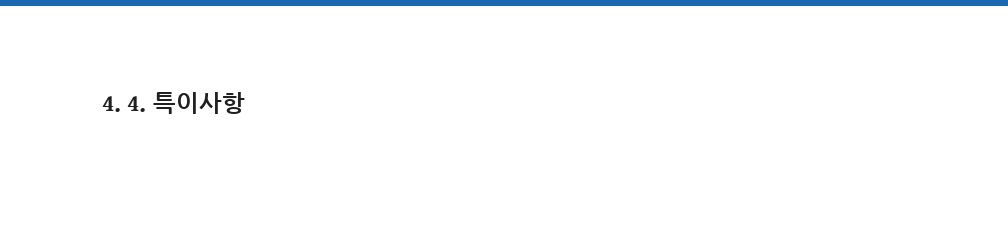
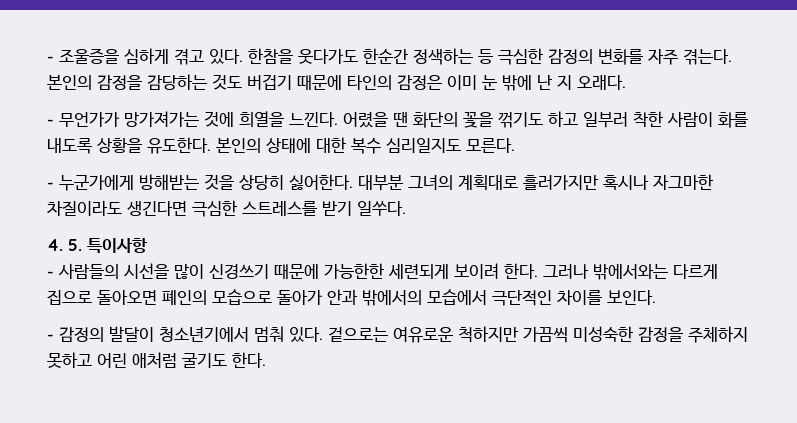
- 4. 4. 특이사항
+ - 조울증을 심하게 겪고 있다. 한참을 웃다가도 한순간 정색하는 등 극심한 감정의 변화를 자주 겪는다. 본인의 감정을 감당하는 것도 버겁기 때문에 타인의 감정은 이미 눈 밖에 난 지 오래다.
+ - 무언가가 망가져가는 것에 희열을 느낀다. 어렸을 땐 화단의 꽃을 꺾기도 하고 일부러 착한 사람이 화를 내도록 상황을 유도한다. 본인의 상태에 대한 복수 심리일지도 모른다.
+ - 누군가에게 방해받는 것을 상당히 싫어한다. 대부분 그녀의 계획대로 흘러가지만 혹시나 자그마한 차질이라도 생긴다면 극심한 스트레스를 받기 일쑤다.
+ 4. 5. 특이사항
+ - 사람들의 시선을 많이 신경쓰기 때문에 가능한한 세련되게 보이려 한다. 그러나 밖에서와는 다르게 집으로 돌아오면 폐인의 모습으로 돌아가 안과 밖에서의 모습에서 극단적인 차이를 보인다.
+ - 감정의 발달이 청소년기에서 멈춰 있다. 겉으로는 여유로운 척하지만 가끔씩 미성숙한 감정을 주체하지 못하고 어린 애처럼 굴기도 한다.

